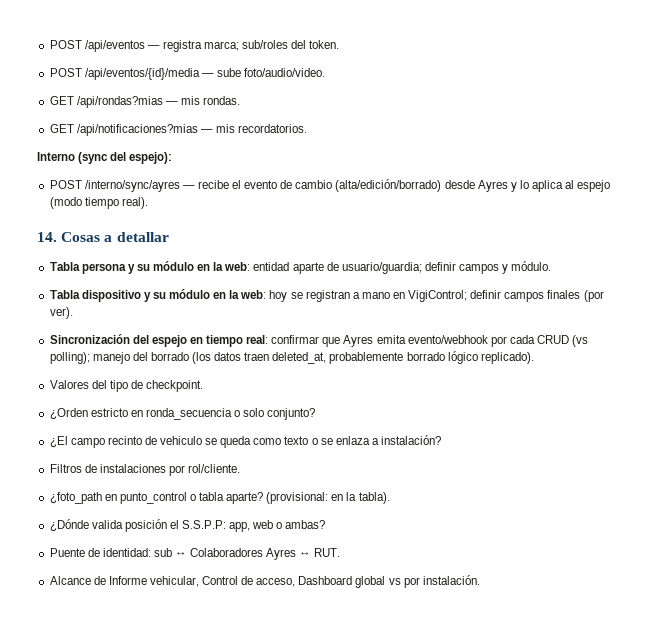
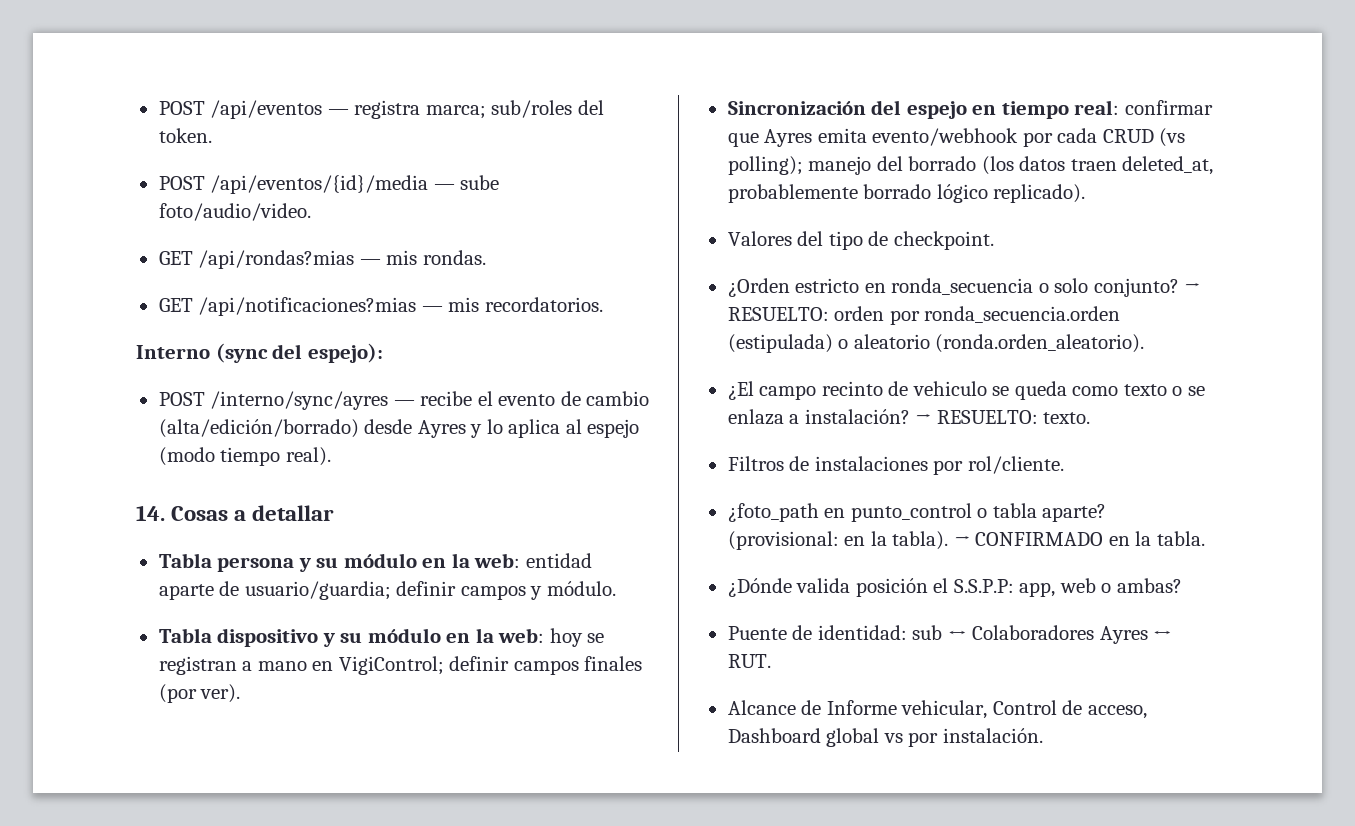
+ → RESUELTO: orden por ronda_secuencia.orden (estipulada) o aleatorio (ronda.orden_aleatorio).
+ → RESUELTO: texto.
+ → CONFIRMADO en la tabla.

